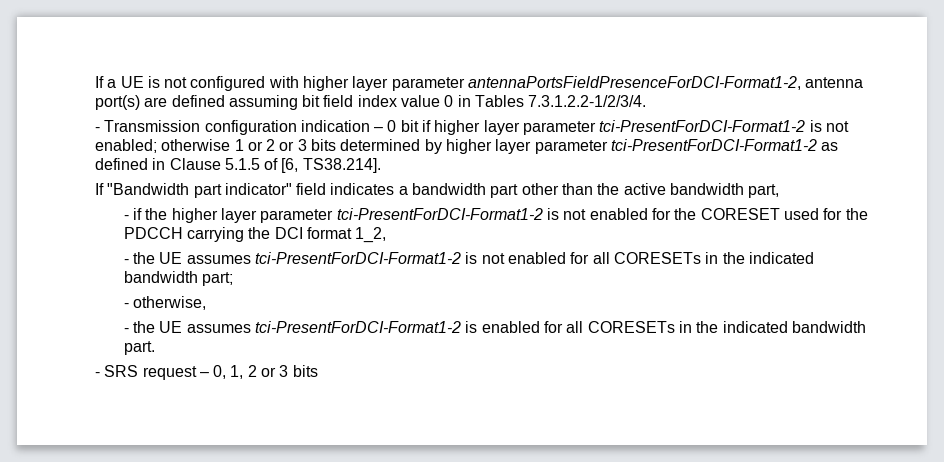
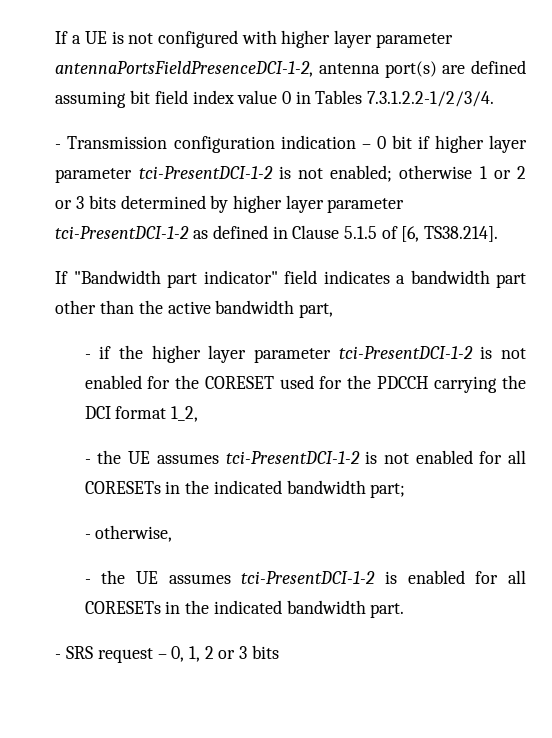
- If a UE is not configured with higher layer parameter antennaPortsFieldPresenceForDCI-Format1-2, antenna port(s) are defined assuming bit field index value 0 in Tables 7.3.1.2.2-1/2/3/4.
+ If a UE is not configured with higher layer parameter antennaPortsFieldPresenceDCI-1-2, antenna port(s) are defined assuming bit field index value 0 in Tables 7.3.1.2.2-1/2/3/4.
- - Transmission configuration indication – 0 bit if higher layer parameter tci-PresentForDCI-Format1-2 is not enabled; otherwise 1 or 2 or 3 bits determined by higher layer parameter tci-PresentForDCI-Format1-2 as defined in Clause 5.1.5 of [6, TS38.214].
+ - Transmission configuration indication – 0 bit if higher layer parameter tci-PresentDCI-1-2 is not enabled; otherwise 1 or 2 or 3 bits determined by higher layer parameter tci-PresentDCI-1-2 as defined in Clause 5.1.5 of [6, TS38.214].
- - if the higher layer parameter tci-PresentForDCI-Format1-2 is not enabled for the CORESET used for the PDCCH carrying the DCI format 1_2,
+ - if the higher layer parameter tci-PresentDCI-1-2 is not enabled for the CORESET used for the PDCCH carrying the DCI format 1_2,
- - the UE assumes tci-PresentForDCI-Format1-2 is not enabled for all CORESETs in the indicated bandwidth part;
+ - the UE assumes tci-PresentDCI-1-2 is not enabled for all CORESETs in the indicated bandwidth part;
- - the UE assumes tci-PresentForDCI-Format1-2 is enabled for all CORESETs in the indicated bandwidth part.
+ - the UE assumes tci-PresentDCI-1-2 is enabled for all CORESETs in the indicated bandwidth part.

